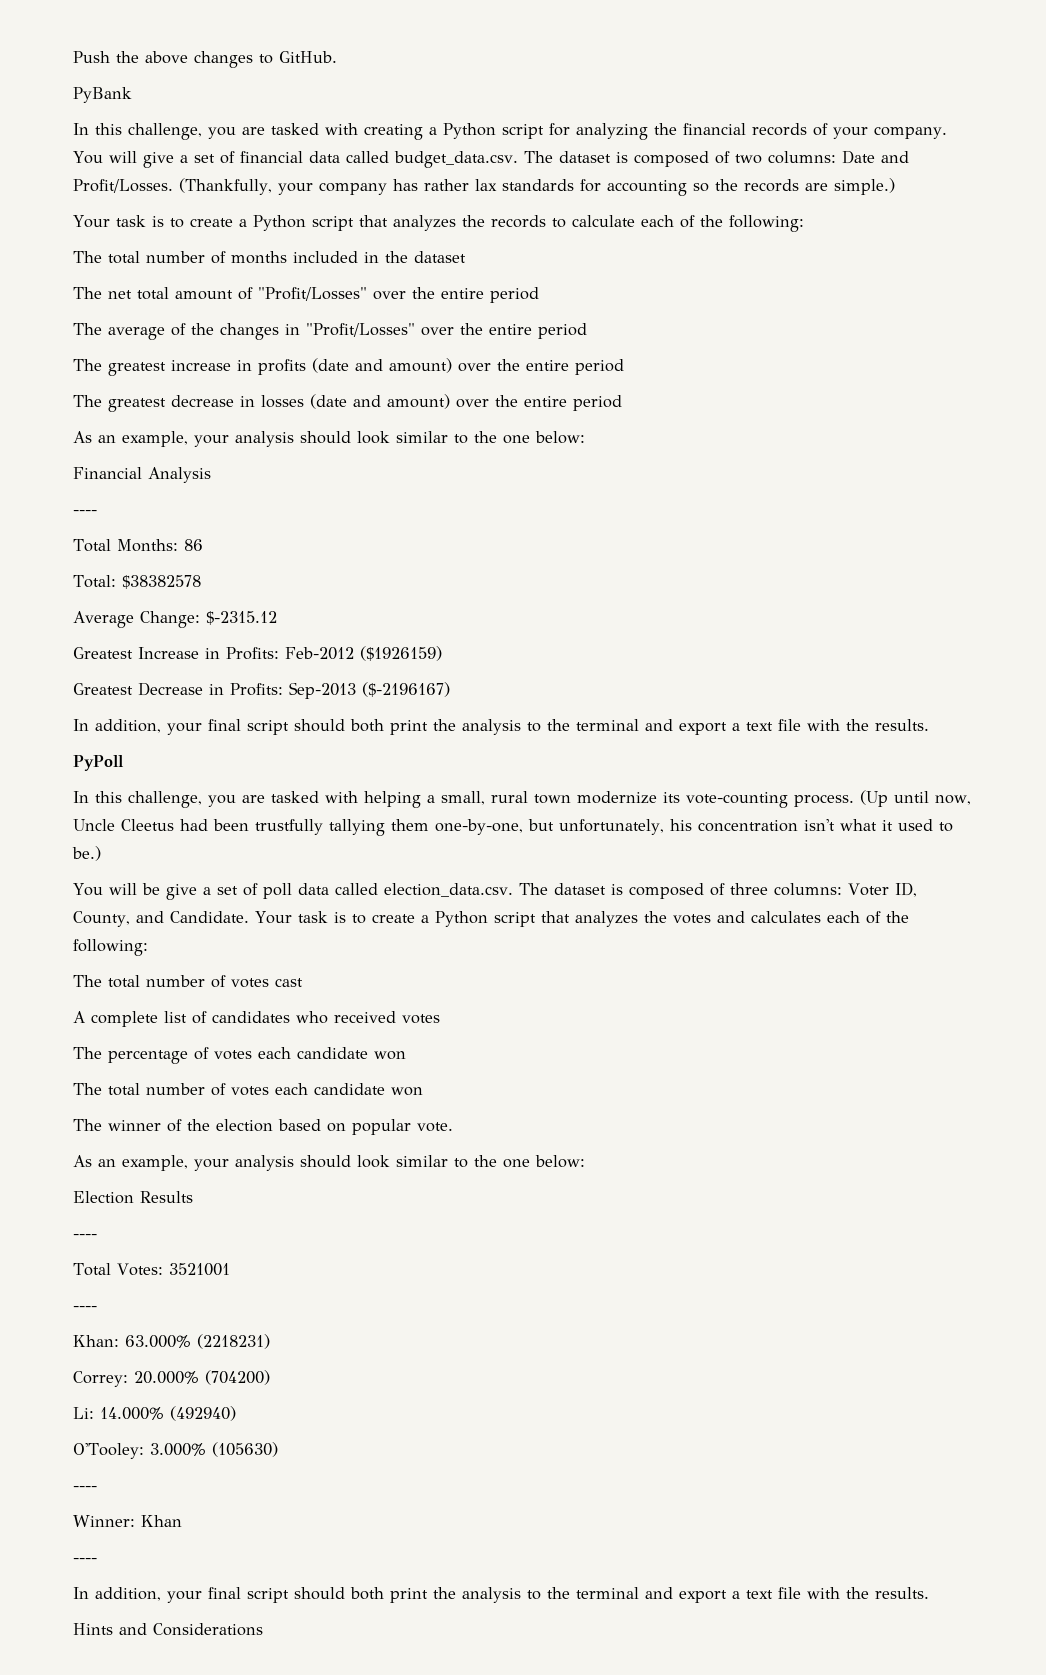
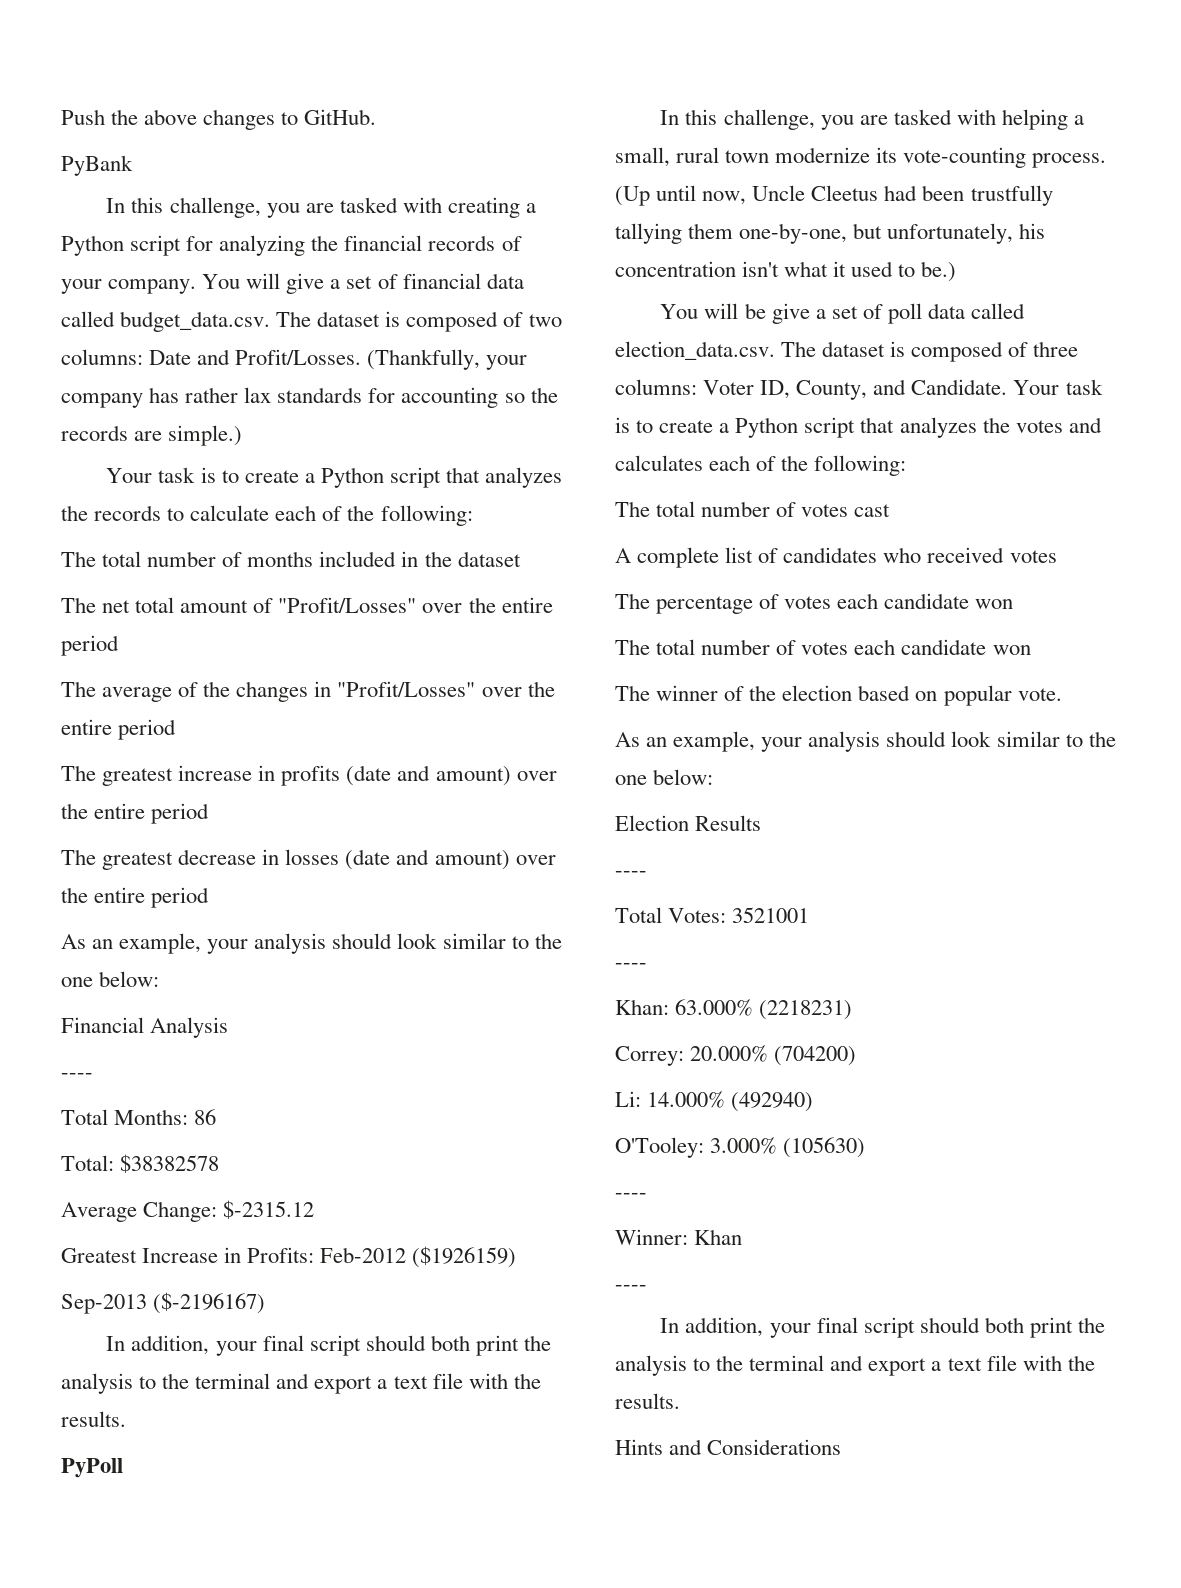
- Greatest Decrease in Profits: Sep-2013 ($-2196167)
+ Sep-2013 ($-2196167)

